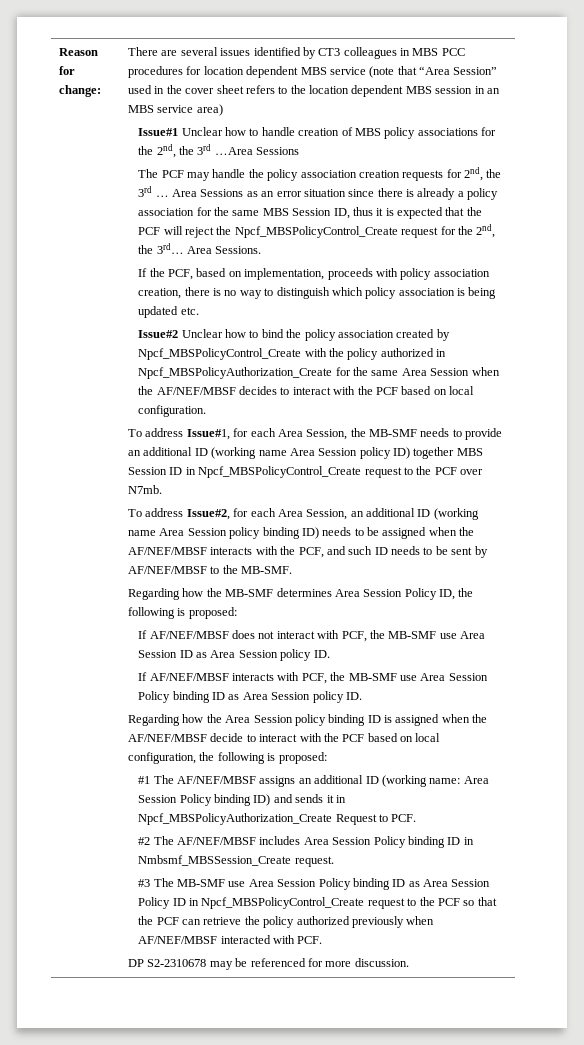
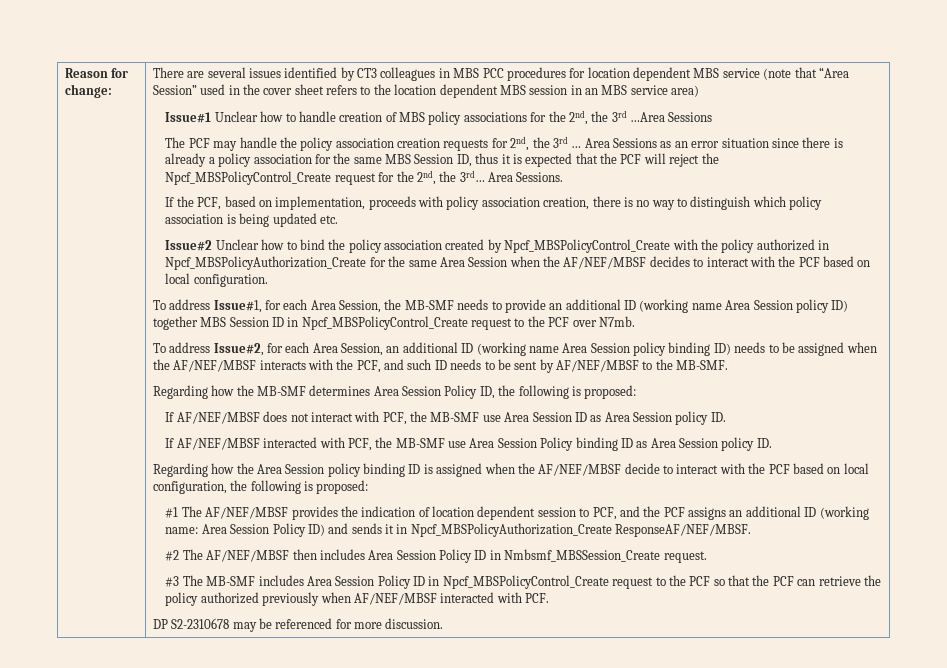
- If AF/NEF/MBSF interacts with PCF, the MB-SMF use Area Session Policy binding ID as Area Session policy ID.
+ If AF/NEF/MBSF interacted with PCF, the MB-SMF use Area Session Policy binding ID as Area Session policy ID.
- #1 The AF/NEF/MBSF assigns an additional ID (working name: Area Session Policy binding ID) and sends it in Npcf_MBSPolicyAuthorization_Create Request to PCF.
+ #1 The AF/NEF/MBSF provides the indication of location dependent session to PCF, and the PCF assigns an additional ID (working name: Area Session Policy ID) and sends it in Npcf_MBSPolicyAuthorization_Create ResponseAF/NEF/MBSF.
- #2 The AF/NEF/MBSF includes Area Session Policy binding ID in Nmbsmf_MBSSession_Create request.
+ #2 The AF/NEF/MBSF then includes Area Session Policy ID in Nmbsmf_MBSSession_Create request.
- #3 The MB-SMF use Area Session Policy binding ID as Area Session Policy ID in Npcf_MBSPolicyControl_Create request to the PCF so that the PCF can retrieve the policy authorized previously when AF/NEF/MBSF interacted with PCF.
+ #3 The MB-SMF includes Area Session Policy ID in Npcf_MBSPolicyControl_Create request to the PCF so that the PCF can retrieve the policy authorized previously when AF/NEF/MBSF interacted with PCF.

